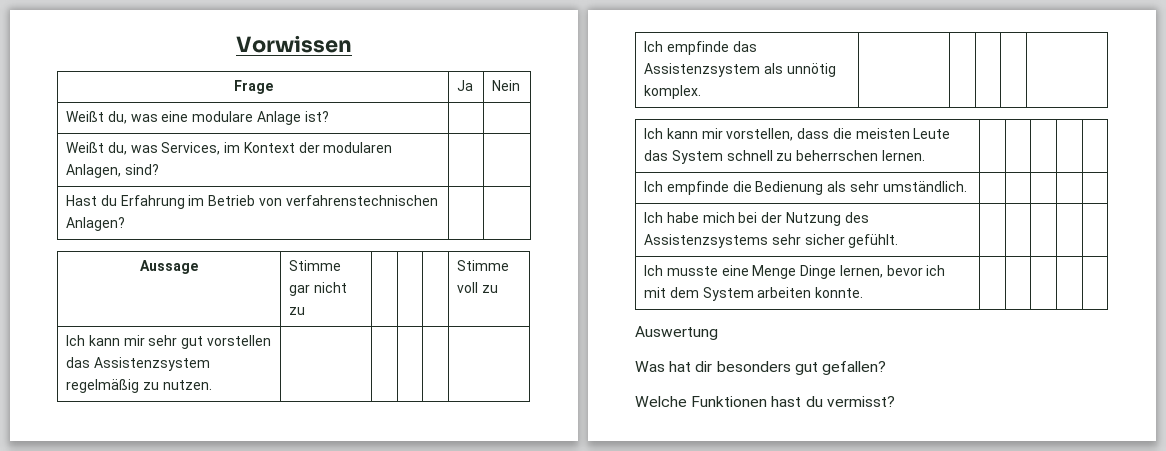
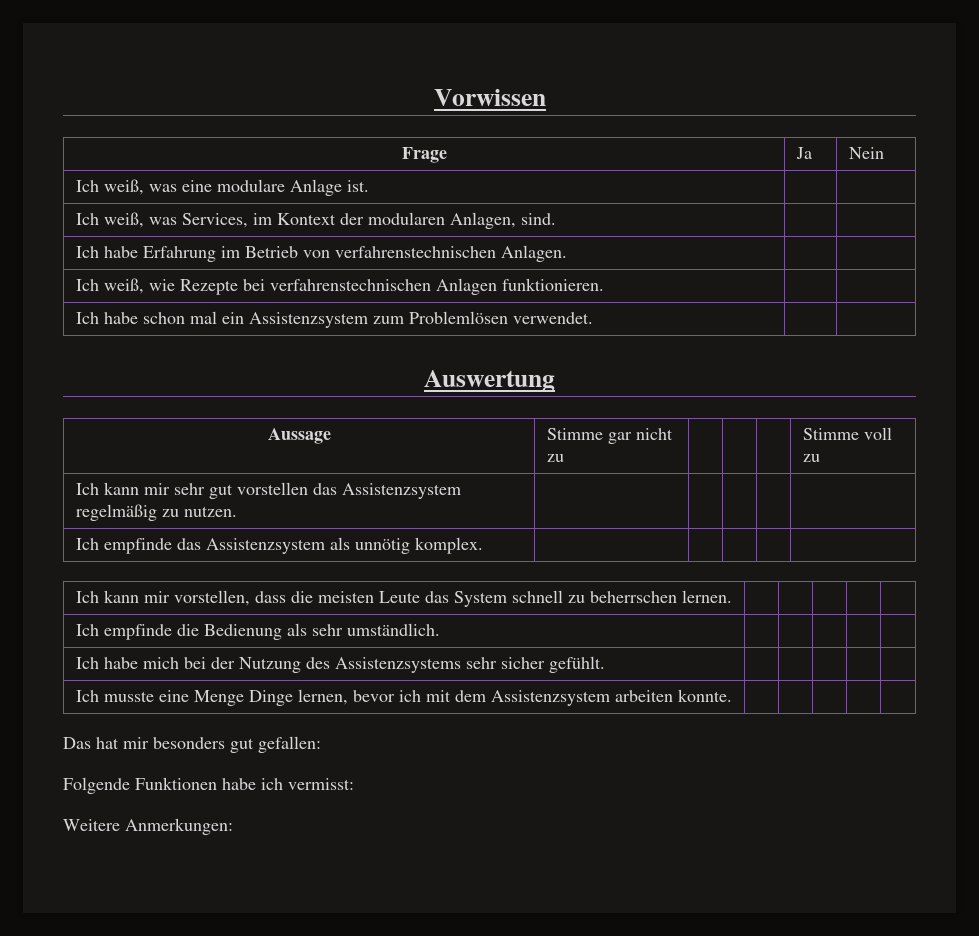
- Weißt du, was eine modulare Anlage ist? | |
- Weißt du, was Services, im Kontext der modularen Anlagen, sind? | |
- Hast du Erfahrung im Betrieb von verfahrenstechnischen Anlagen? | |
+ Ich weiß, was eine modulare Anlage ist. | |
+ Ich weiß, was Services, im Kontext der modularen Anlagen, sind. | |
+ Ich habe Erfahrung im Betrieb von verfahrenstechnischen Anlagen. | |
+ Ich weiß, wie Rezepte bei verfahrenstechnischen Anlagen funktionieren. | |
+ Ich habe schon mal ein Assistenzsystem zum Problemlösen verwendet. | |
+ Auswertung
- Ich musste eine Menge Dinge lernen, bevor ich mit dem System arbeiten konnte. | | | | |
+ Ich musste eine Menge Dinge lernen, bevor ich mit dem Assistenzsystem arbeiten konnte. | | | | |
- Auswertung
- Was hat dir besonders gut gefallen?
- Welche Funktionen hast du vermisst?
+ Das hat mir besonders gut gefallen:
+ Folgende Funktionen habe ich vermisst:
+ Weitere Anmerkungen:

